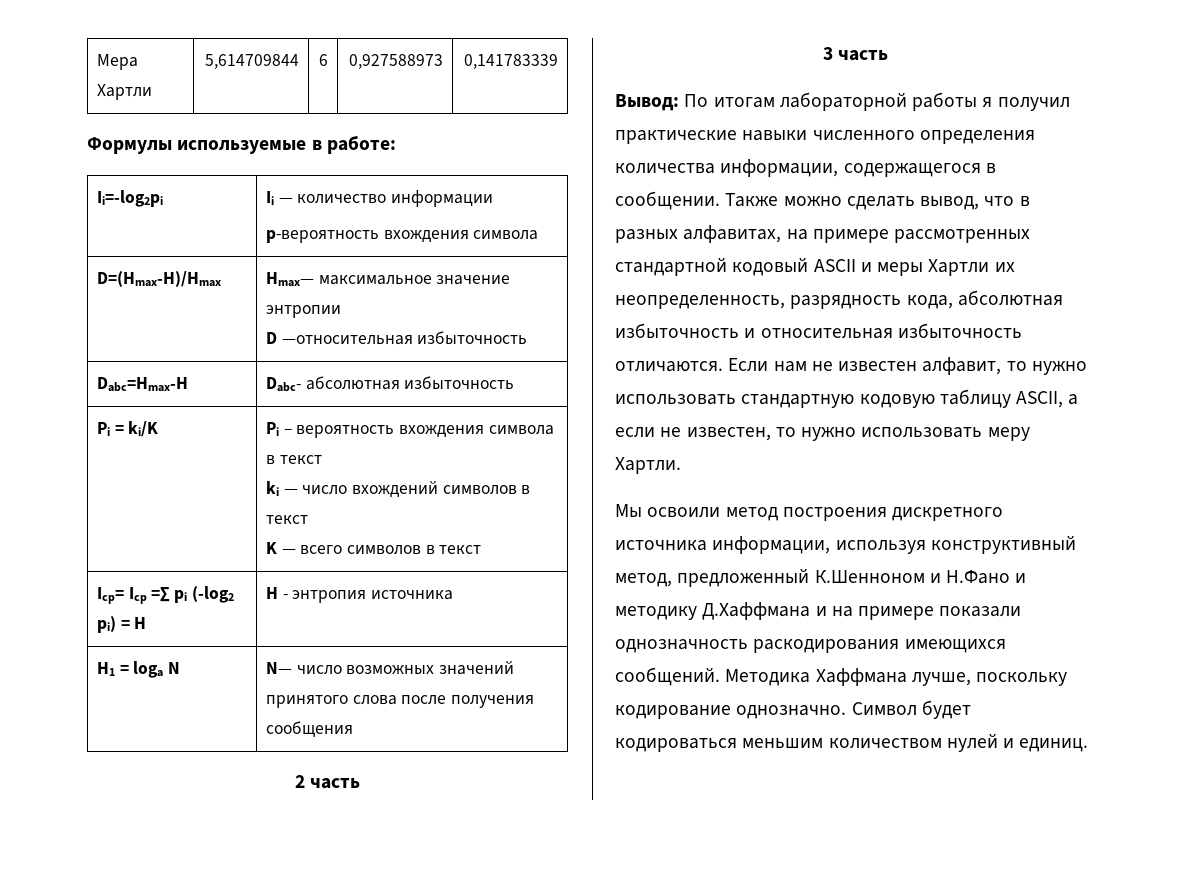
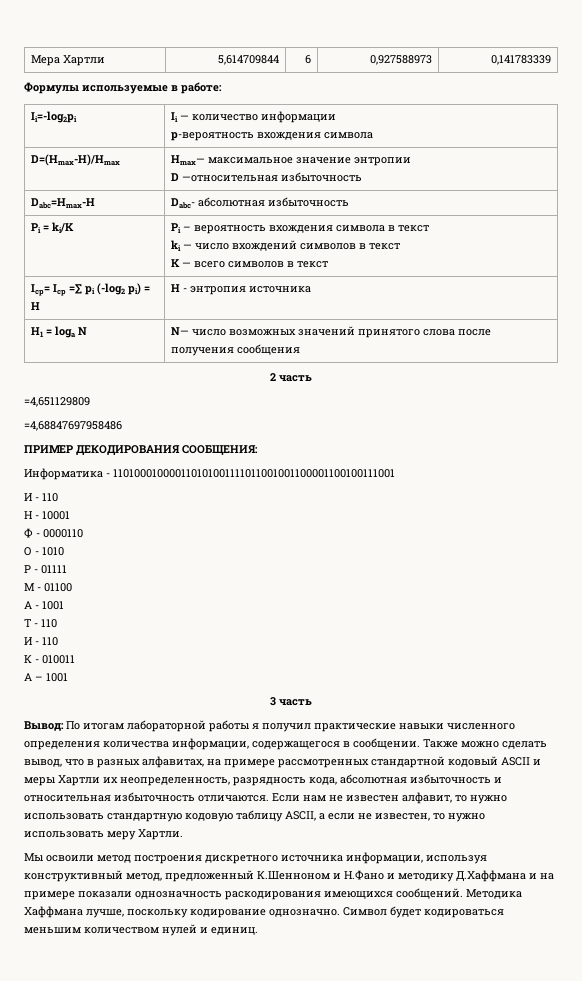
+ =4,651129809
+ =4,68847697958486
+ ПРИМЕР ДЕКОДИРОВАНИЯ СООБЩЕНИЯ:
+ Информатика - 110100010000110101001111011001001100001100100111001
+ И - 110
+ Н - 10001
+ Ф - 0000110
+ О - 1010
+ Р - 01111
+ М - 01100
+ А - 1001
+ Т - 110
+ И - 110
+ К - 010011
+ А – 1001

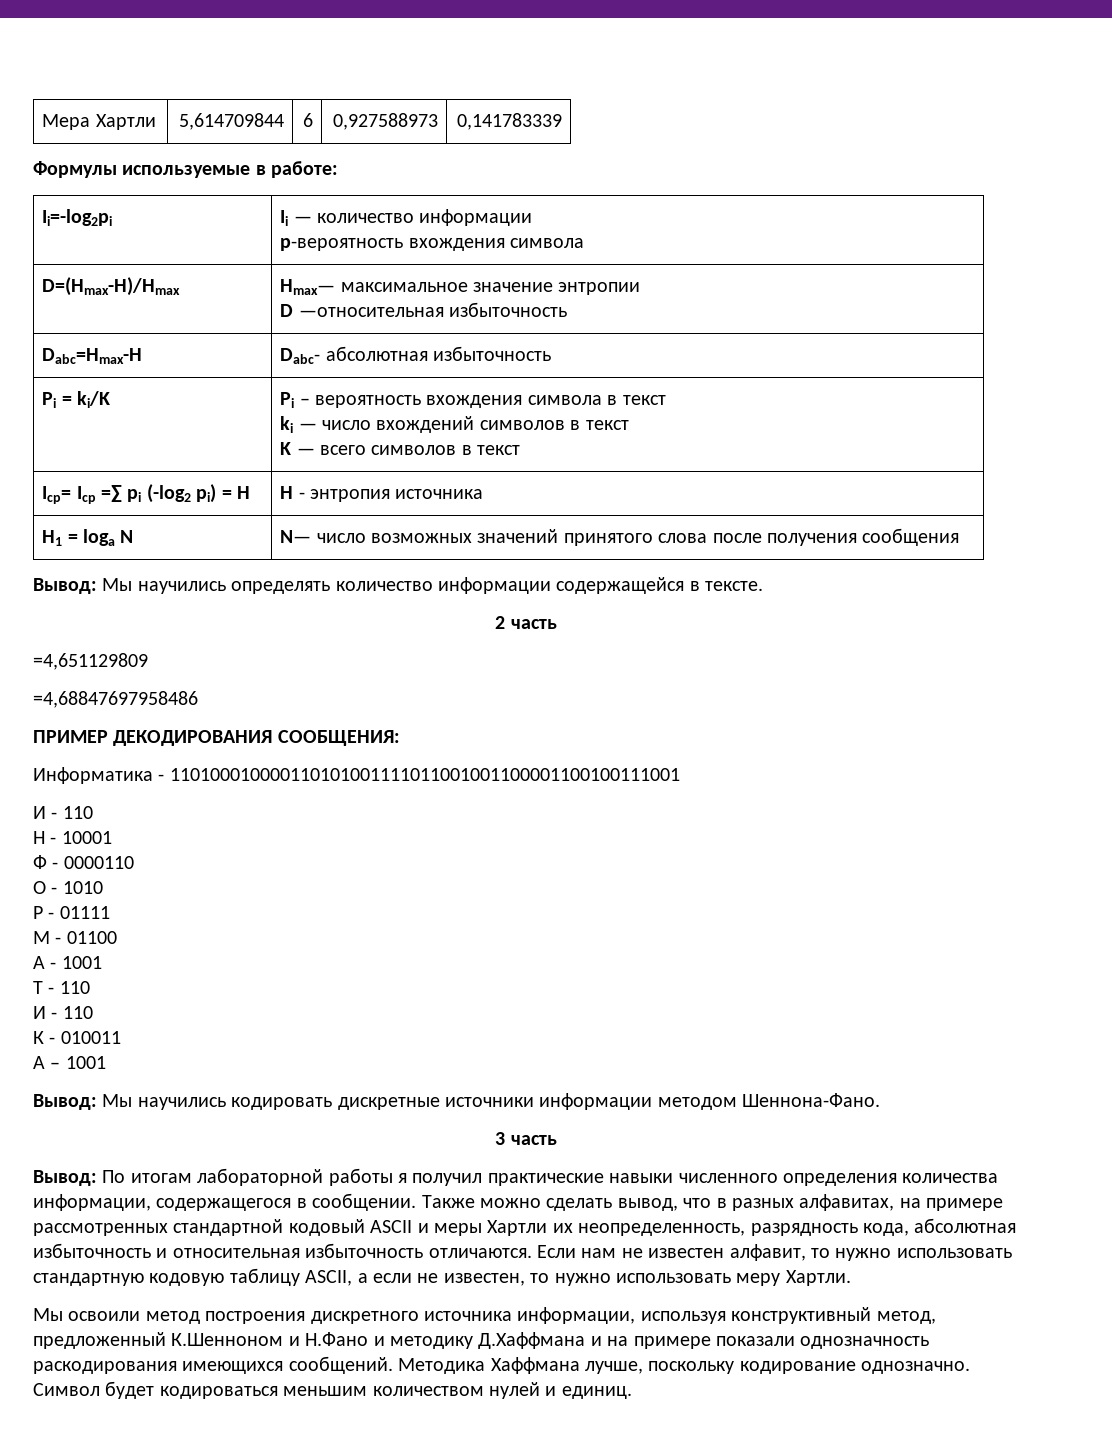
+ Вывод: Мы научились определять количество информации содержащейся в тексте.
+ Вывод: Мы научились кодировать дискретные источники информации методом Шеннона-Фано.

